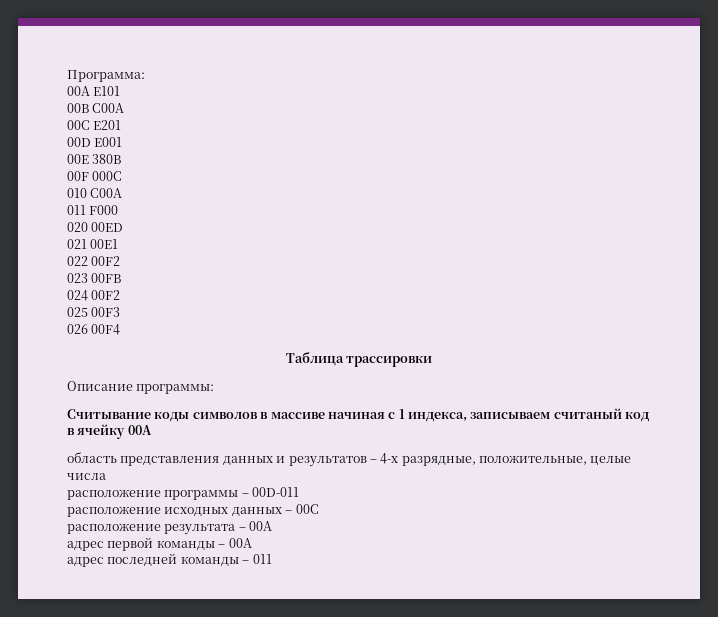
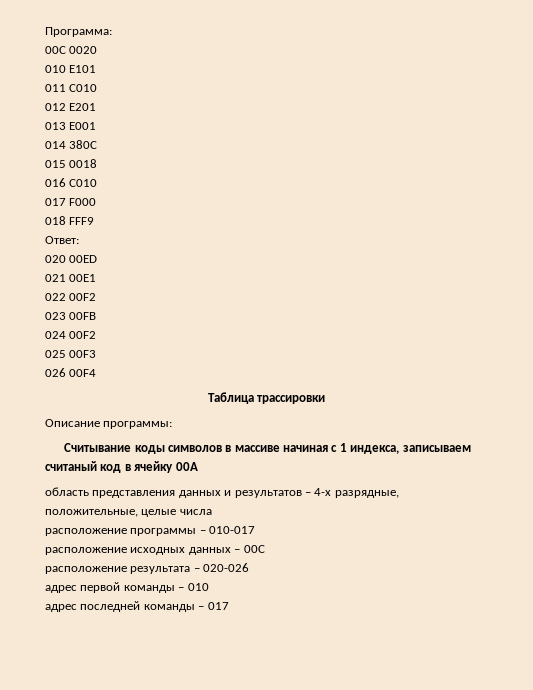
- 00A E101
- 00B C00A
- 00C E201
+ 00C 0020
+ 010 E101
+ 011 C010
+ 012 E201
- 00D E001
+ 013 E001
- 00E 380B
- 00F 000C
- 010 C00A
- 011 F000
+ 014 380C
+ 015 0018
+ 016 C010
+ 017 F000
+ 018 FFF9
+ Ответ:
- расположение программы – 00D-011
+ расположение программы – 010-017
- расположение результата – 00A
+ расположение результата – 020-026
- адрес первой команды – 00A
+ адрес первой команды – 010
- адрес последней команды – 011
+ адрес последней команды – 017

